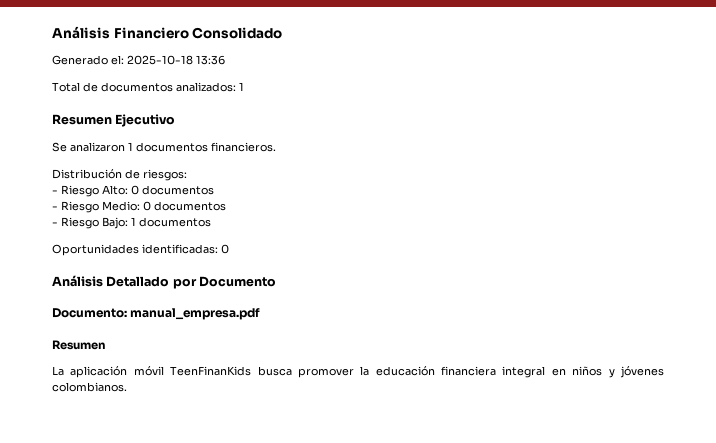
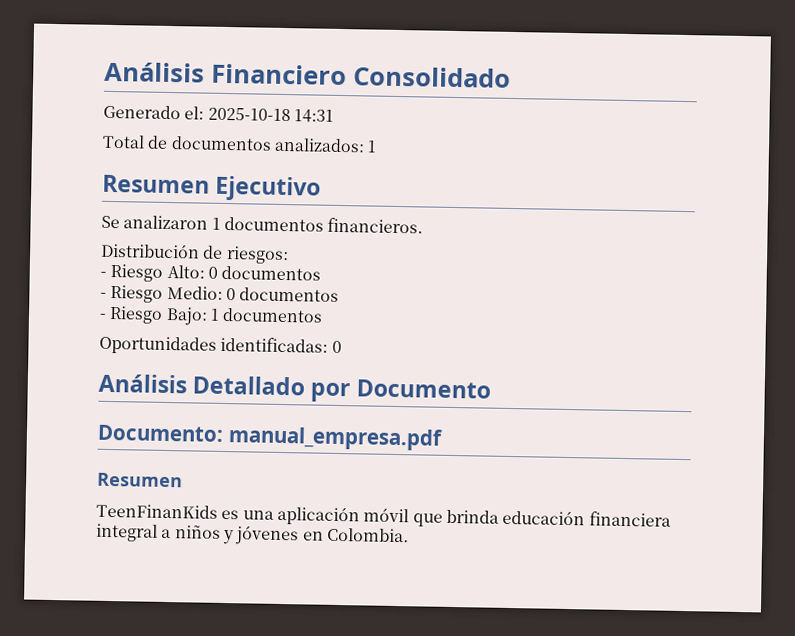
- Generado el: 2025-10-18 13:36
+ Generado el: 2025-10-18 14:31
- La aplicación móvil TeenFinanKids busca promover la educación financiera integral en niños y jóvenes colombianos.
+ TeenFinanKids es una aplicación móvil que brinda educación financiera integral a niños y jóvenes en Colombia.

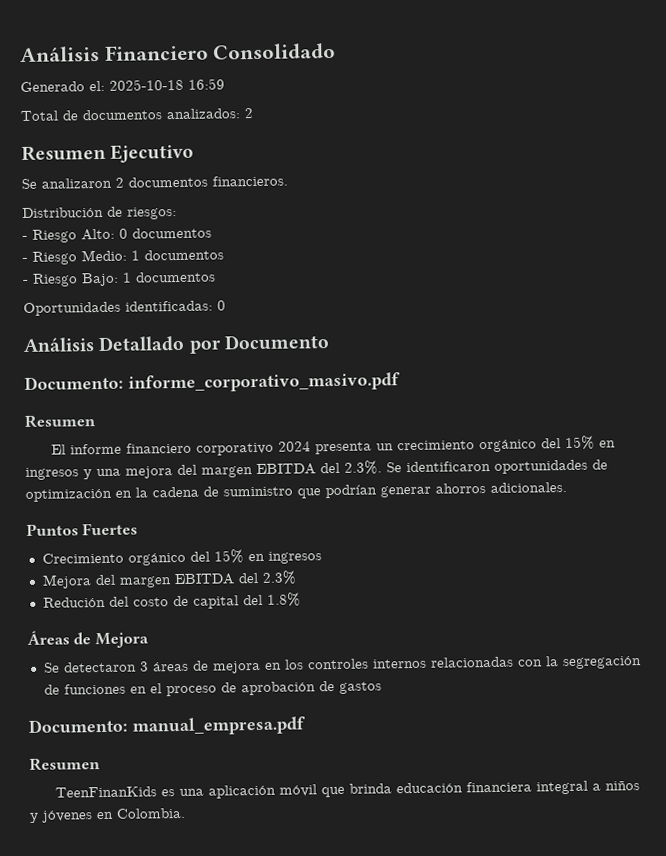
- Generado el: 2025-10-18 14:31
+ Generado el: 2025-10-18 16:59
- Total de documentos analizados: 1
+ Total de documentos analizados: 2
- Se analizaron 1 documentos financieros.
+ Se analizaron 2 documentos financieros.
- - Riesgo Medio: 0 documentos
+ - Riesgo Medio: 1 documentos
+ Documento: informe_corporativo_masivo.pdf
+ Resumen
+ El informe financiero corporativo 2024 presenta un crecimiento orgánico del 15% en ingresos y una mejora del margen EBITDA del 2.3%. Se identificaron oportunidades de optimización en la cadena de suministro que podrían generar ahorros adicionales.
+ Puntos Fuertes
+ Crecimiento orgánico del 15% en ingresos
+ Mejora del margen EBITDA del 2.3%
+ Redución del costo de capital del 1.8%
+ Áreas de Mejora
+ Se detectaron 3 áreas de mejora en los controles internos relacionadas con la segregación de funciones en el proceso de aprobación de gastos

